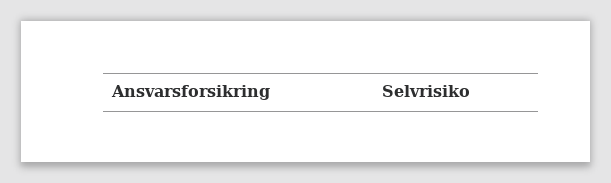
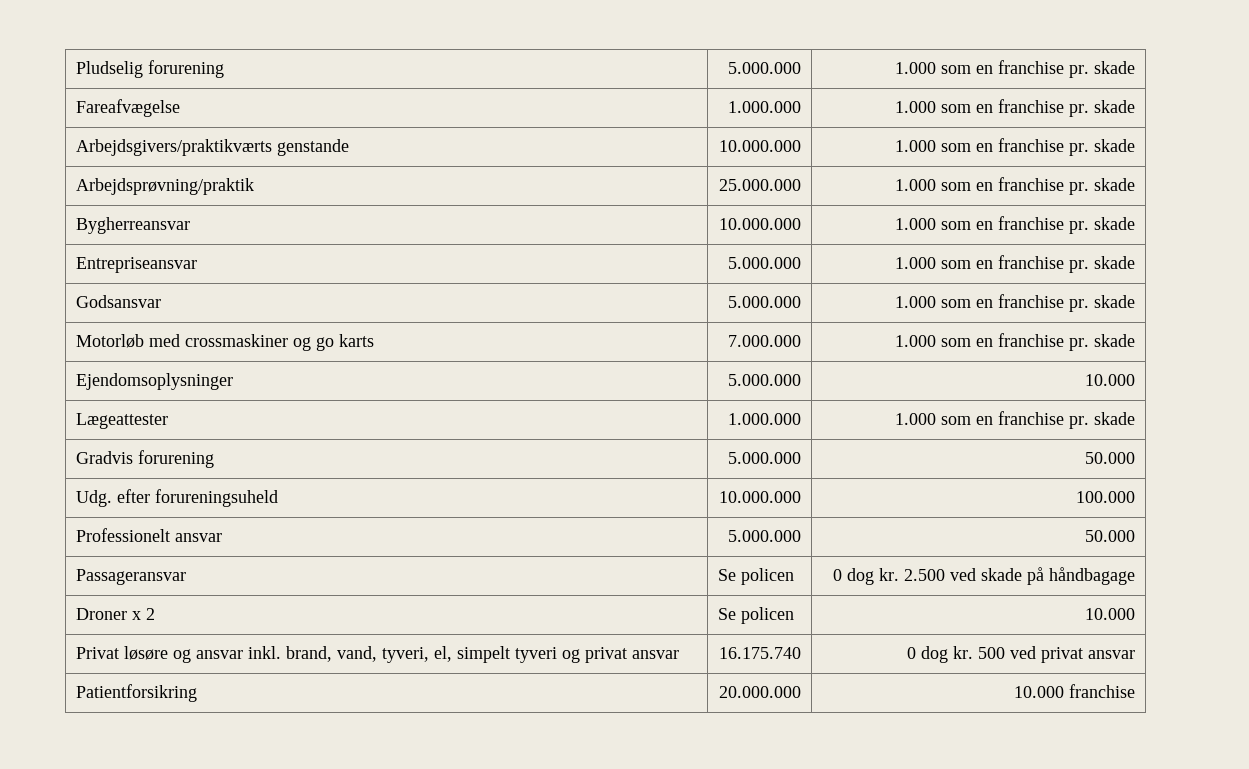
- Ansvarsforsikring | Selvrisiko
+ Pludselig forurening | 5.000.000 | 1.000 som en franchise pr. skade
+ Fareafvægelse | 1.000.000 | 1.000 som en franchise pr. skade
+ Arbejdsgivers/praktikværts genstande | 10.000.000 | 1.000 som en franchise pr. skade
+ Arbejdsprøvning/praktik | 25.000.000 | 1.000 som en franchise pr. skade
+ Bygherreansvar | 10.000.000 | 1.000 som en franchise pr. skade
+ Entrepriseansvar | 5.000.000 | 1.000 som en franchise pr. skade
+ Godsansvar | 5.000.000 | 1.000 som en franchise pr. skade
+ Motorløb med crossmaskiner og go karts | 7.000.000 | 1.000 som en franchise pr. skade
+ Ejendomsoplysninger | 5.000.000 | 10.000
+ Lægeattester | 1.000.000 | 1.000 som en franchise pr. skade
+ Gradvis forurening | 5.000.000 | 50.000
+ Udg. efter forureningsuheld | 10.000.000 | 100.000
+ Professionelt ansvar | 5.000.000 | 50.000
+ Passageransvar | Se policen | 0 dog kr. 2.500 ved skade på håndbagage
+ Droner x 2 | Se policen | 10.000
+ Privat løsøre og ansvar inkl. brand, vand, tyveri, el, simpelt tyveri og privat ansvar | 16.175.740 | 0 dog kr. 500 ved privat ansvar
+ Patientforsikring | 20.000.000 | 10.000 franchise

